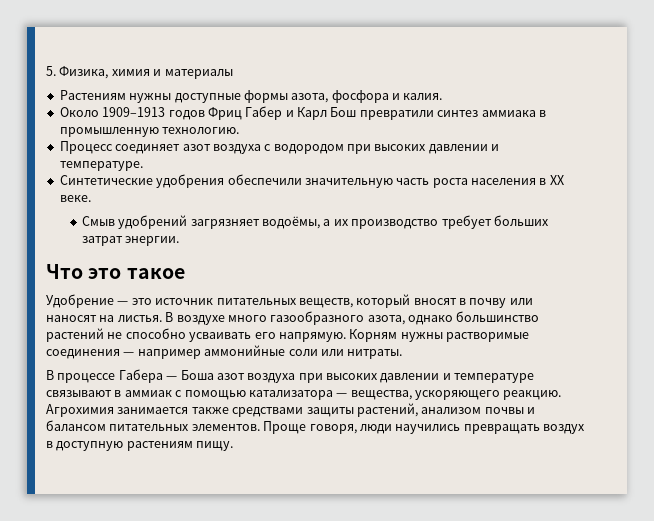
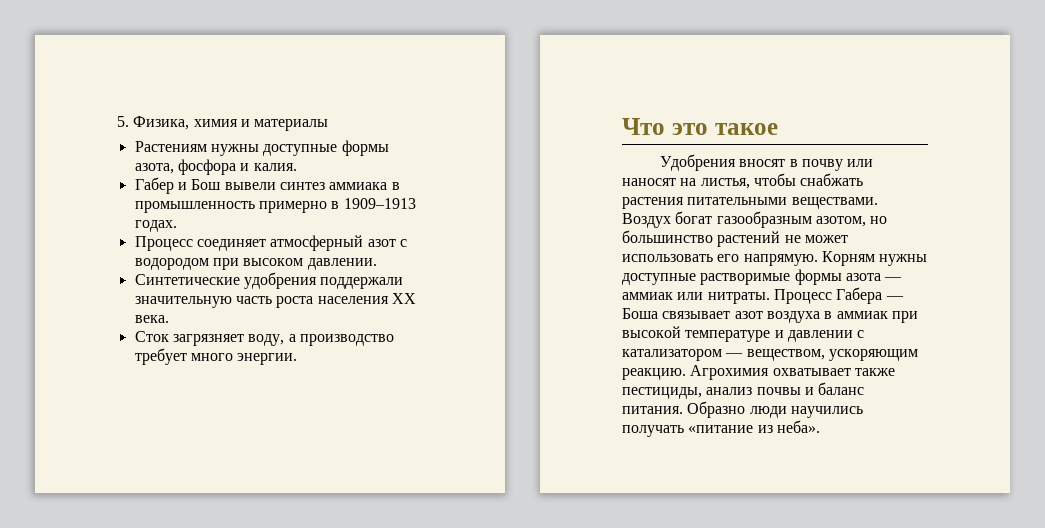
- Около 1909–1913 годов Фриц Габер и Карл Бош превратили синтез аммиака в промышленную технологию.
+ Габер и Бош вывели синтез аммиака в промышленность примерно в 1909–1913 годах.
- Процесс соединяет азот воздуха с водородом при высоких давлении и температуре.
+ Процесс соединяет атмосферный азот с водородом при высоком давлении.
- Синтетические удобрения обеспечили значительную часть роста населения в XX веке.
- Смыв удобрений загрязняет водоёмы, а их производство требует больших затрат энергии.
+ Синтетические удобрения поддержали значительную часть роста населения XX века.
+ Сток загрязняет воду, а производство требует много энергии.
  Что это такое
- Удобрение — это источник питательных веществ, который вносят в почву или наносят на листья. В воздухе много газообразного азота, однако большинство растений не способно усваивать его напрямую.
+ Удобрения вносят в почву или наносят на листья, чтобы снабжать растения питательными веществами. Воздух богат газообразным азотом, но большинство растений не может использовать его напрямую.
- Корням нужны растворимые соединения — например аммонийные соли или нитраты.
- В процессе Габера — Боша азот воздуха при высоких давлении и температуре связывают в аммиак с помощью катализатора — вещества, ускоряющего реакцию. Агрохимия занимается также средствами защиты растений, анализом почвы и балансом питательных элементов. Проще говоря, люди научились превращать воздух в доступную растениям пищу.
+ Корням нужны доступные растворимые формы азота — аммиак или нитраты. Процесс Габера — Боша связывает азот воздуха в аммиак при высокой температуре и давлении с катализатором — веществом, ускоряющим реакцию. Агрохимия охватывает также пестициды, анализ почвы и баланс питания. Образно люди научились получать «питание из неба».

